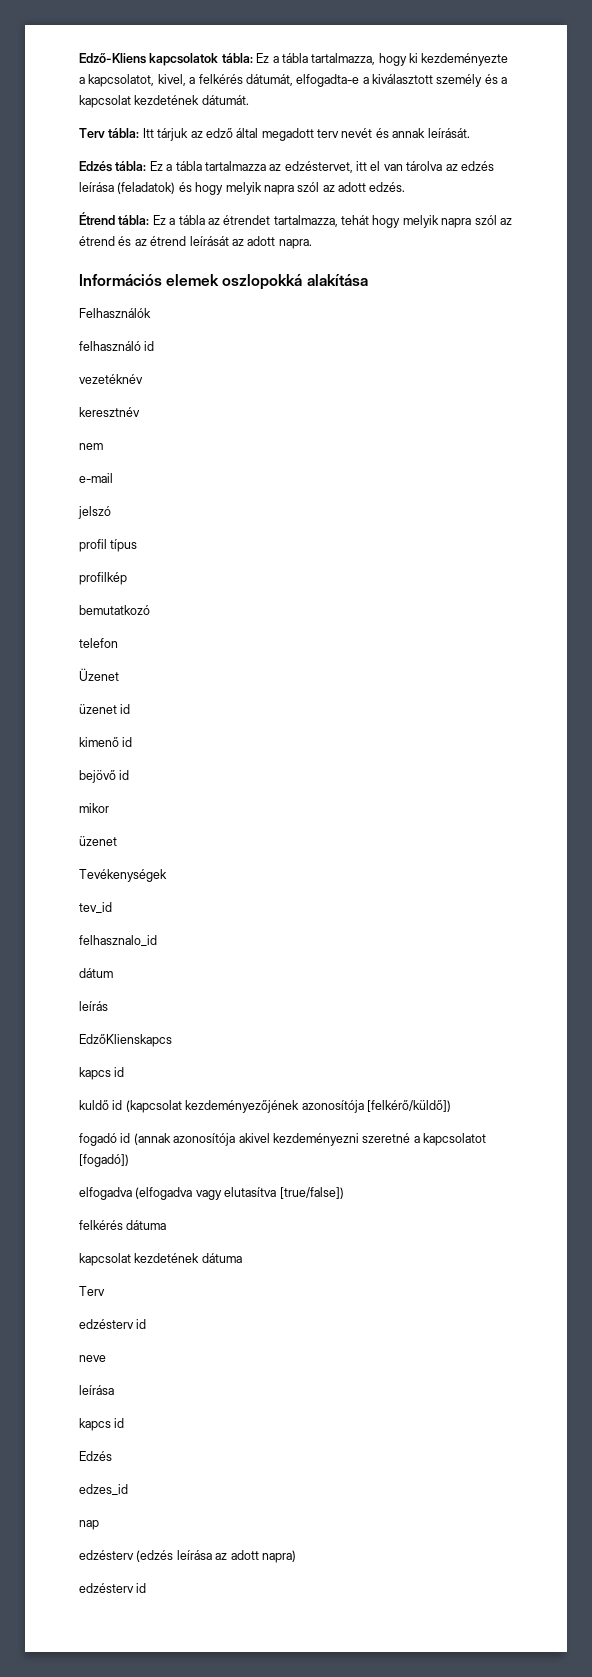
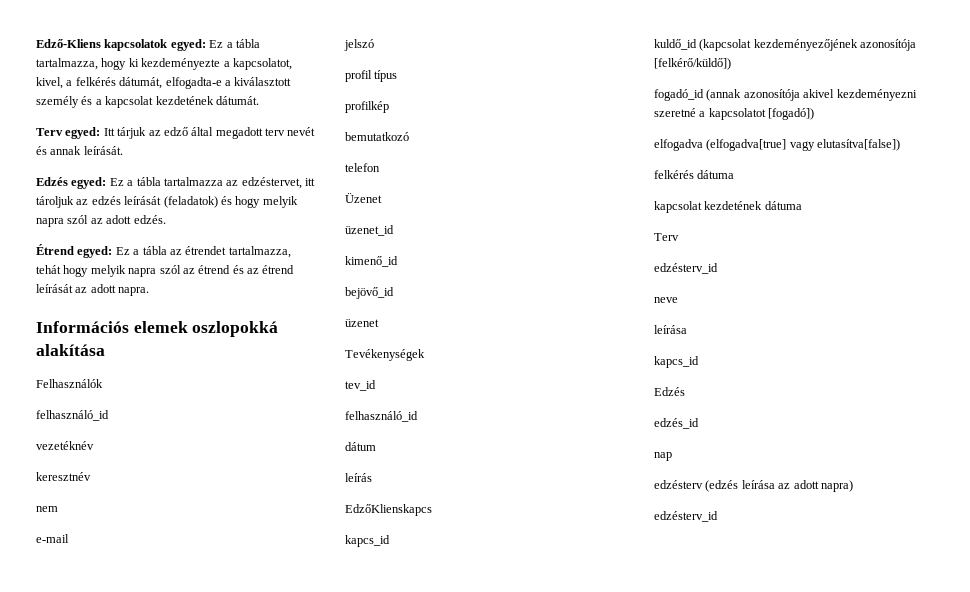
- Edző-Kliens kapcsolatok tábla: Ez a tábla tartalmazza, hogy ki kezdeményezte a kapcsolatot, kivel, a felkérés dátumát, elfogadta-e a kiválasztott személy és a kapcsolat kezdetének dátumát.
+ Edző-Kliens kapcsolatok egyed: Ez a tábla tartalmazza, hogy ki kezdeményezte a kapcsolatot, kivel, a felkérés dátumát, elfogadta-e a kiválasztott személy és a kapcsolat kezdetének dátumát.
- Terv tábla: Itt tárjuk az edző által megadott terv nevét és annak leírását.
+ Terv egyed: Itt tárjuk az edző által megadott terv nevét és annak leírását.
- Edzés tábla: Ez a tábla tartalmazza az edzéstervet, itt el van tárolva az edzés leírása (feladatok) és hogy melyik napra szól az adott edzés.
+ Edzés egyed: Ez a tábla tartalmazza az edzéstervet, itt tároljuk az edzés leírását (feladatok) és hogy melyik napra szól az adott edzés.
- Étrend tábla: Ez a tábla az étrendet tartalmazza, tehát hogy melyik napra szól az étrend és az étrend leírását az adott napra.
+ Étrend egyed: Ez a tábla az étrendet tartalmazza, tehát hogy melyik napra szól az étrend és az étrend leírását az adott napra.
  Felhasználók
- felhasználó id
+ felhasználó_id
- üzenet id
- kimenő id
- bejövő id
- mikor
+ üzenet_id
+ kimenő_id
+ bejövő_id
  tev_id
- felhasznalo_id
+ felhasználó_id
  EdzőKlienskapcs
- kapcs id
- kuldő id (kapcsolat kezdeményezőjének azonosítója [felkérő/küldő])
+ kapcs_id
+ kuldő_id (kapcsolat kezdeményezőjének azonosítója [felkérő/küldő])
- fogadó id (annak azonosítója akivel kezdeményezni szeretné a kapcsolatot [fogadó])
+ fogadó_id (annak azonosítója akivel kezdeményezni szeretné a kapcsolatot [fogadó])
- elfogadva (elfogadva vagy elutasítva [true/false])
+ elfogadva (elfogadva[true] vagy elutasítva[false])
  kapcsolat kezdetének dátuma
  Terv
- edzésterv id
+ edzésterv_id
  neve
  leírása
- kapcs id
+ kapcs_id
- edzes_id
+ edzés_id
  edzésterv (edzés leírása az adott napra)
- edzésterv id
+ edzésterv_id

